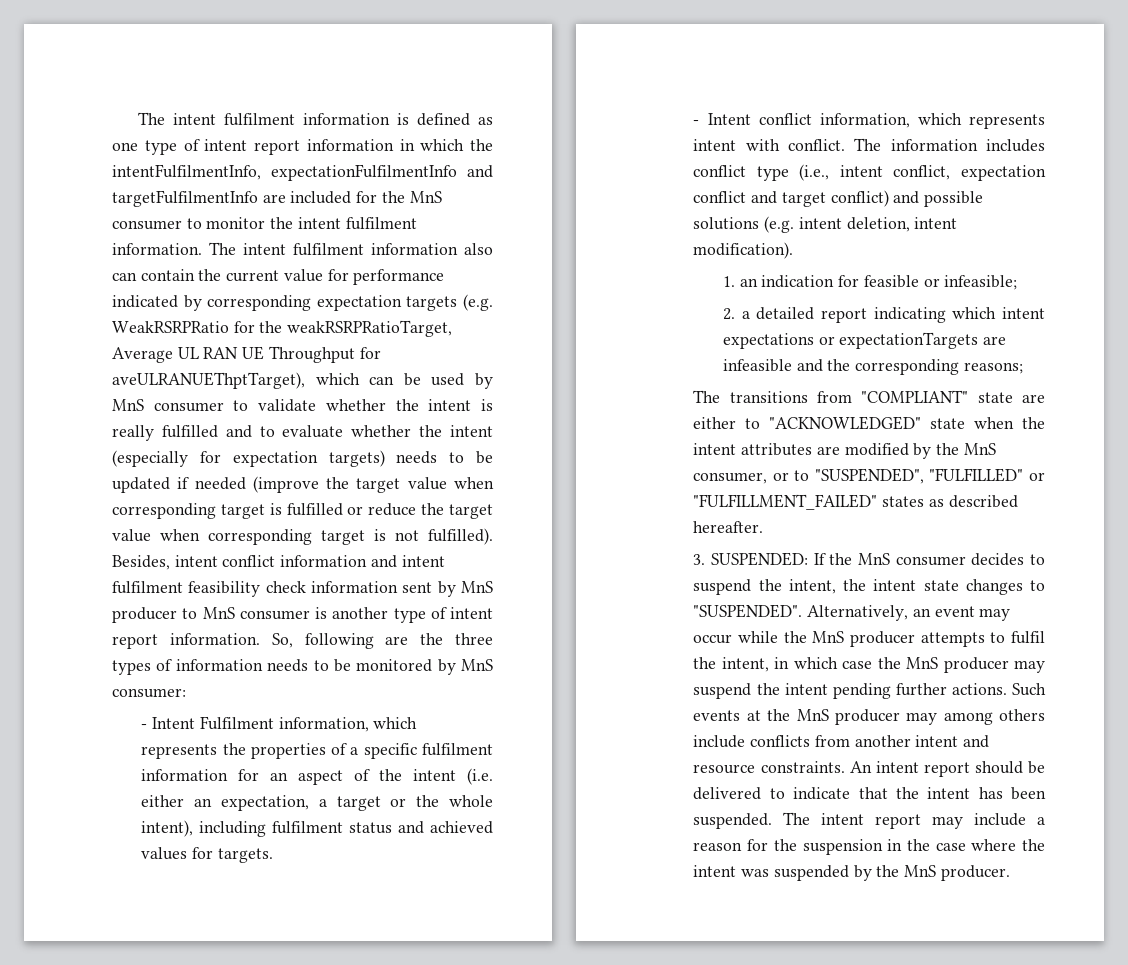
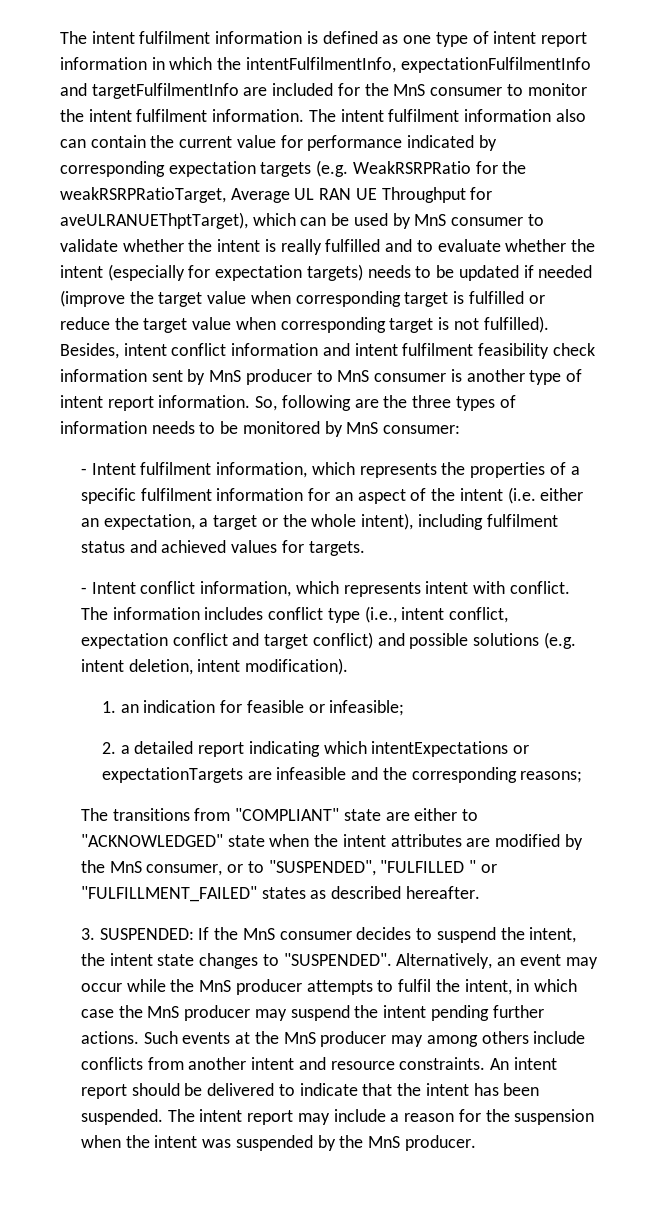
- - Intent Fulfilment information, which represents the properties of a specific fulfilment information for an aspect of the intent (i.e. either an expectation, a target or the whole intent), including fulfilment status and achieved values for targets.
+ - Intent fulfilment information, which represents the properties of a specific fulfilment information for an aspect of the intent (i.e. either an expectation, a target or the whole intent), including fulfilment status and achieved values for targets.
- 2. a detailed report indicating which intent expectations or expectationTargets are infeasible and the corresponding reasons;
+ 2. a detailed report indicating which intentExpectations or expectationTargets are infeasible and the corresponding reasons;
- The transitions from "COMPLIANT" state are either to "ACKNOWLEDGED" state when the intent attributes are modified by the MnS consumer, or to "SUSPENDED", "FULFILLED" or "FULFILLMENT_FAILED" states as described hereafter.
+ The transitions from "COMPLIANT" state are either to "ACKNOWLEDGED" state when the intent attributes are modified by the MnS consumer, or to "SUSPENDED", "FULFILLED " or "FULFILLMENT_FAILED" states as described hereafter.
- The intent report may include a reason for the suspension in the case where the intent was suspended by the MnS producer.
+ The intent report may include a reason for the suspension when the intent was suspended by the MnS producer.

